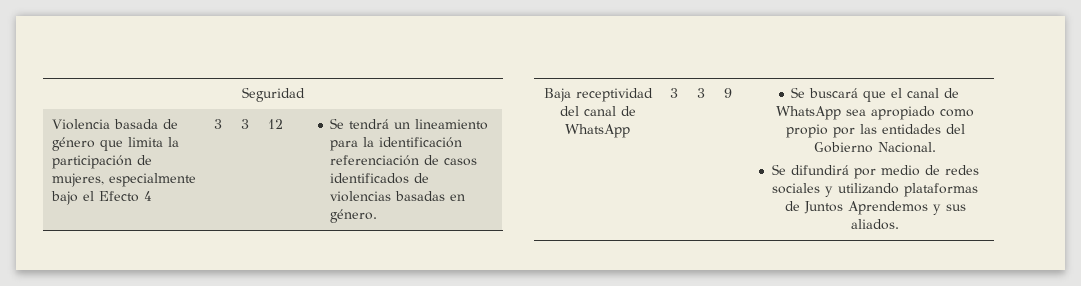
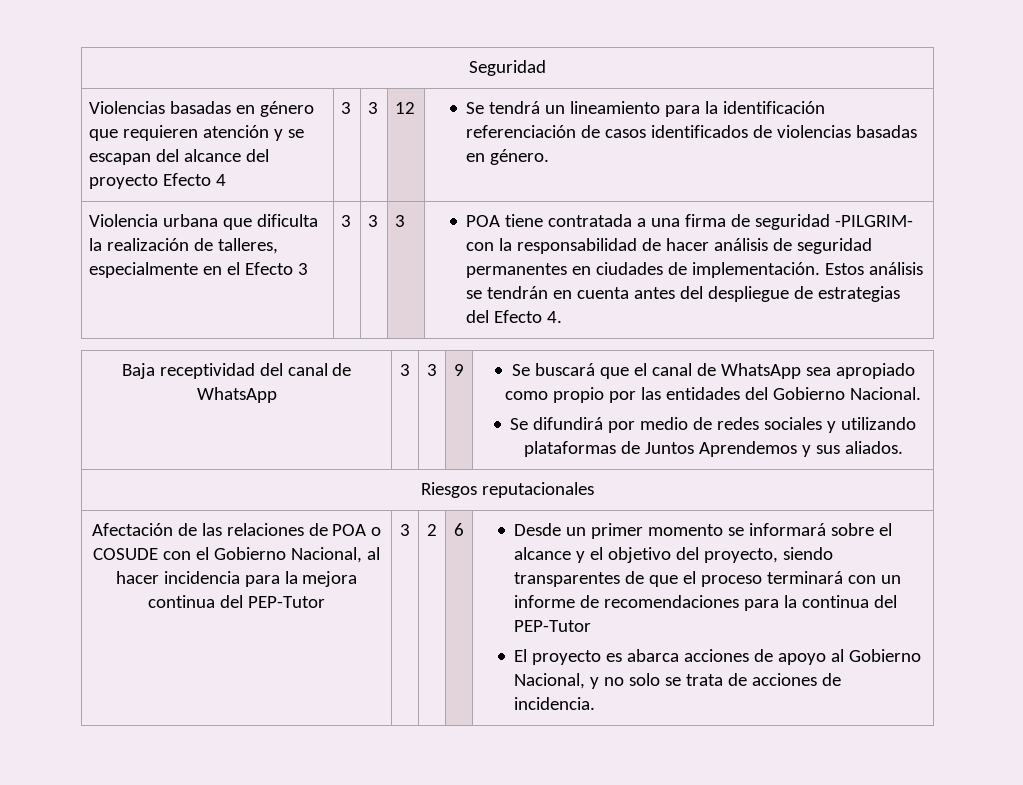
- Violencia basada de género que limita la participación de mujeres, especialmente bajo el Efecto 4 | 3 | 3 | 12 | Se tendrá un lineamiento para la identificación referenciación de casos identificados de violencias basadas en género.
+ Violencias basadas en género que requieren atención y se escapan del alcance del proyecto Efecto 4 | 3 | 3 | 12 | Se tendrá un lineamiento para la identificación referenciación de casos identificados de violencias basadas en género.
+ Violencia urbana que dificulta la realización de talleres, especialmente en el Efecto 3 | 3 | 3 | 3 | POA tiene contratada a una firma de seguridad -PILGRIM- con la responsabilidad de hacer análisis de seguridad permanentes en ciudades de implementación. Estos análisis se tendrán en cuenta antes del despliegue de estrategias del Efecto 4.
+ Riesgos reputacionales
+ Afectación de las relaciones de POA o COSUDE con el Gobierno Nacional, al hacer incidencia para la mejora continua del PEP-Tutor | 3 | 2 | 6 | Desde un primer momento se informará sobre el alcance y el objetivo del proyecto, siendo transparentes de que el proceso terminará con un informe de recomendaciones para la continua del PEP-Tutor
+ El proyecto es abarca acciones de apoyo al Gobierno Nacional, y no solo se trata de acciones de incidencia.

